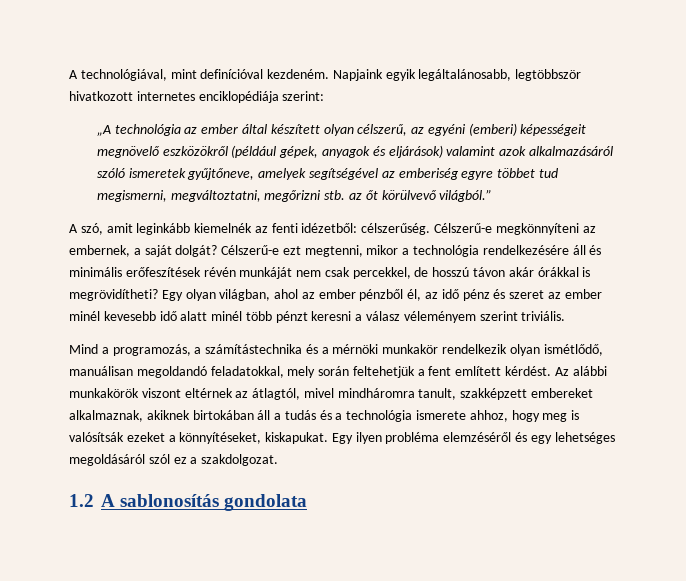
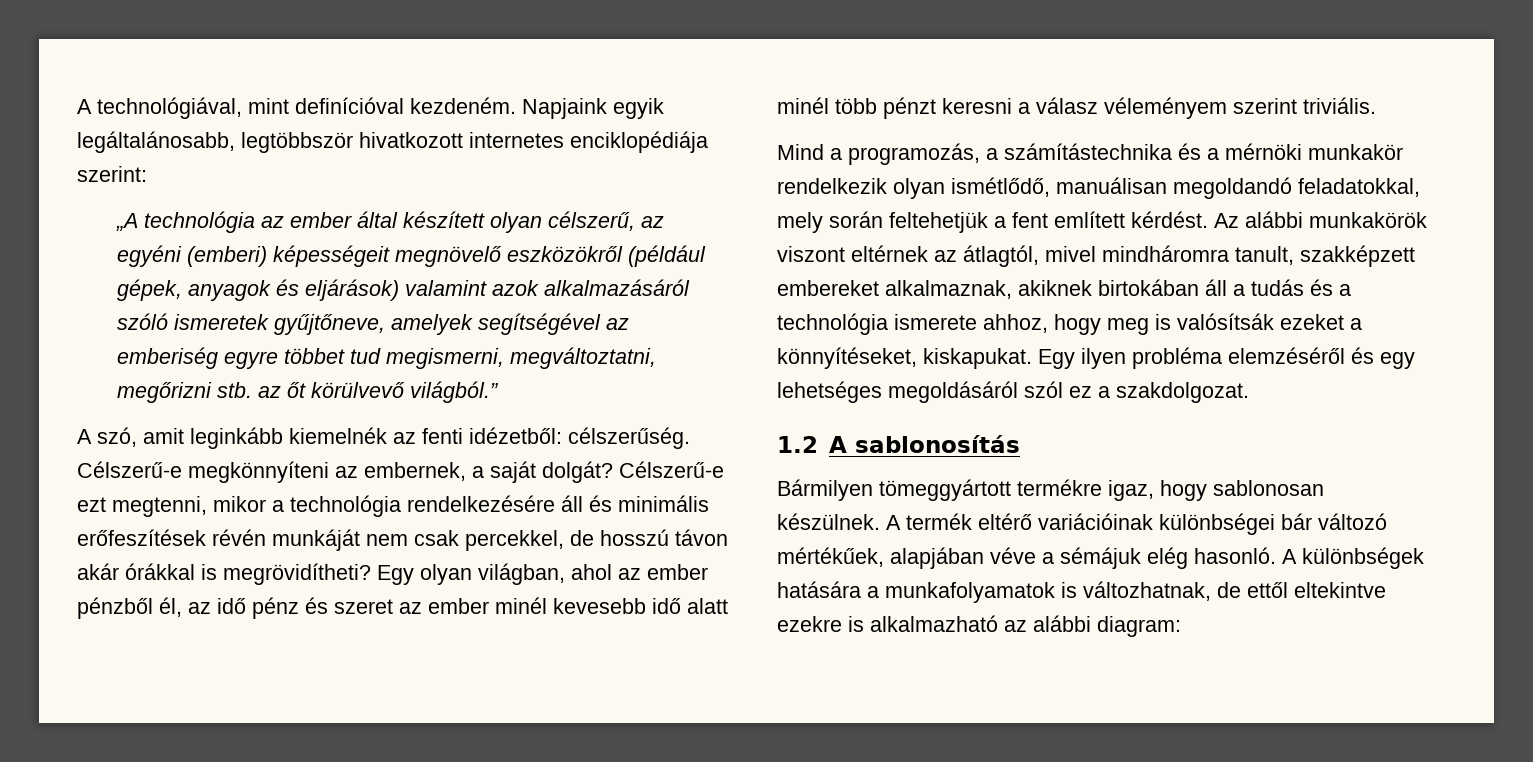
- 1.2 A sablonosítás gondolata
+ 1.2 A sablonosítás
+ Bármilyen tömeggyártott termékre igaz, hogy sablonosan készülnek. A termék eltérő variációinak különbségei bár változó mértékűek, alapjában véve a sémájuk elég hasonló. A különbségek hatására a munkafolyamatok is változhatnak, de ettől eltekintve ezekre is alkalmazható az alábbi diagram:

